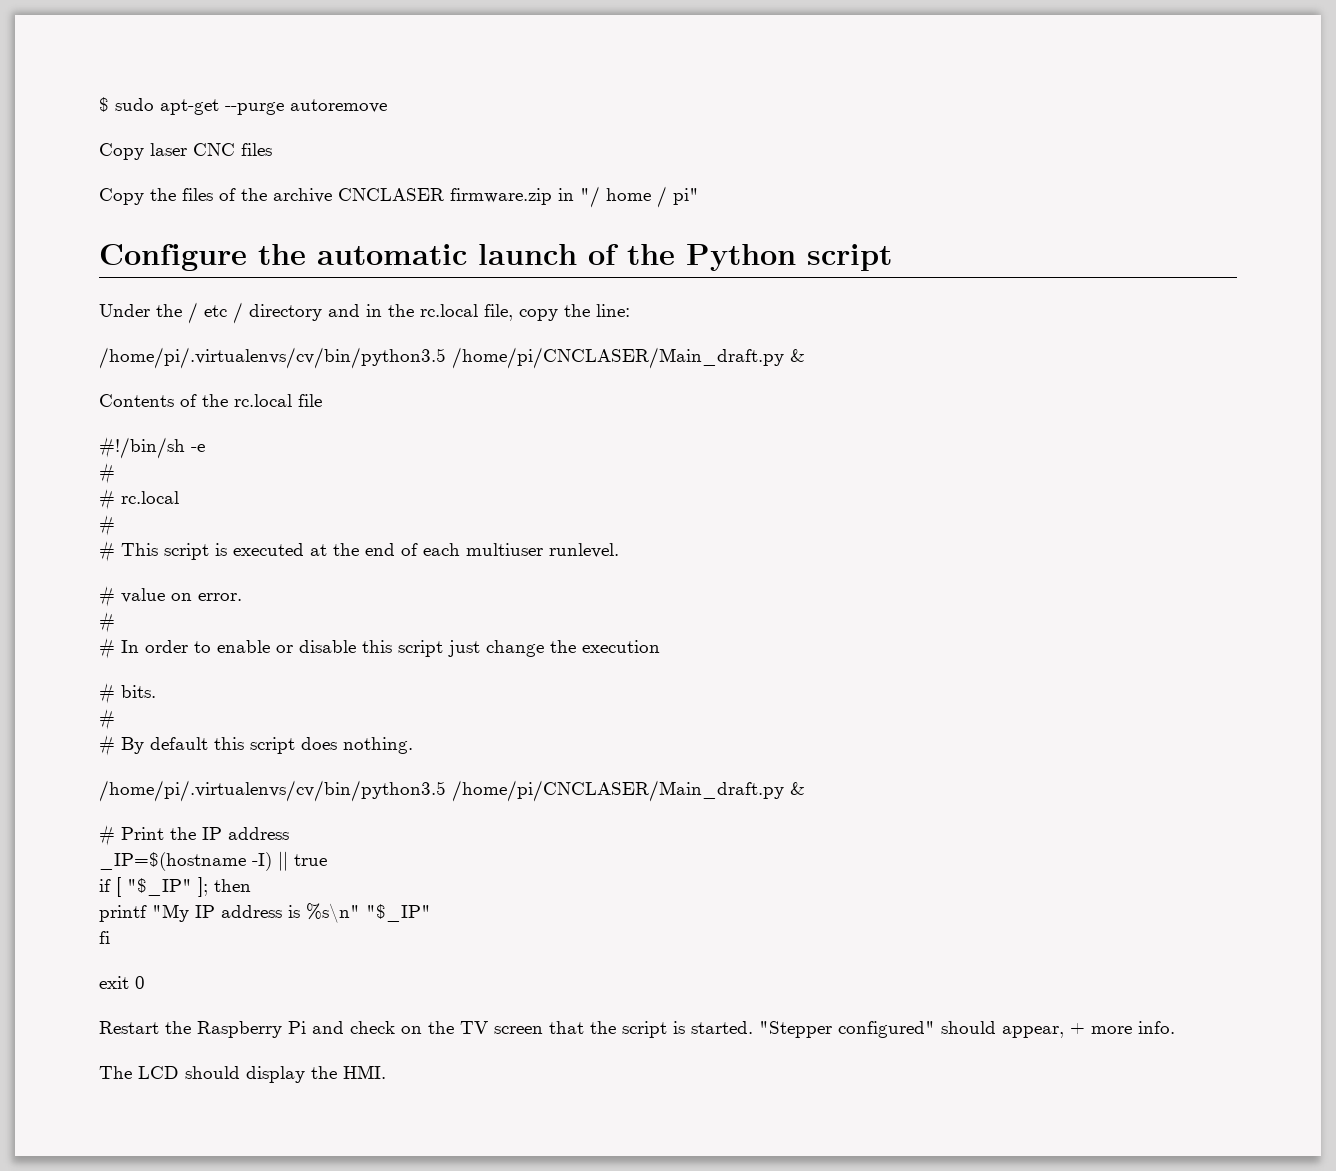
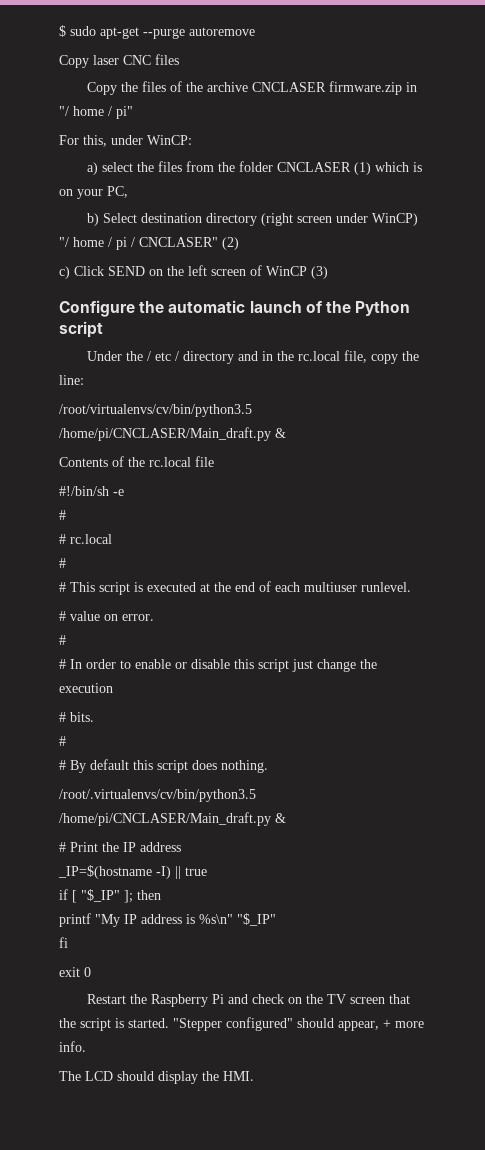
+ For this, under WinCP:
+ a) select the files from the folder CNCLASER (1) which is on your PC,
+ b) Select destination directory (right screen under WinCP) "/ home / pi / CNCLASER" (2)
+ c) Click SEND on the left screen of WinCP (3)
  Under the / etc / directory and in the rc.local file, copy the line:
- /home/pi/.virtualenvs/cv/bin/python3.5 /home/pi/CNCLASER/Main_draft.py &
+ /root/virtualenvs/cv/bin/python3.5 /home/pi/CNCLASER/Main_draft.py &
  # By default this script does nothing.
- /home/pi/.virtualenvs/cv/bin/python3.5 /home/pi/CNCLASER/Main_draft.py &
+ /root/.virtualenvs/cv/bin/python3.5 /home/pi/CNCLASER/Main_draft.py &

